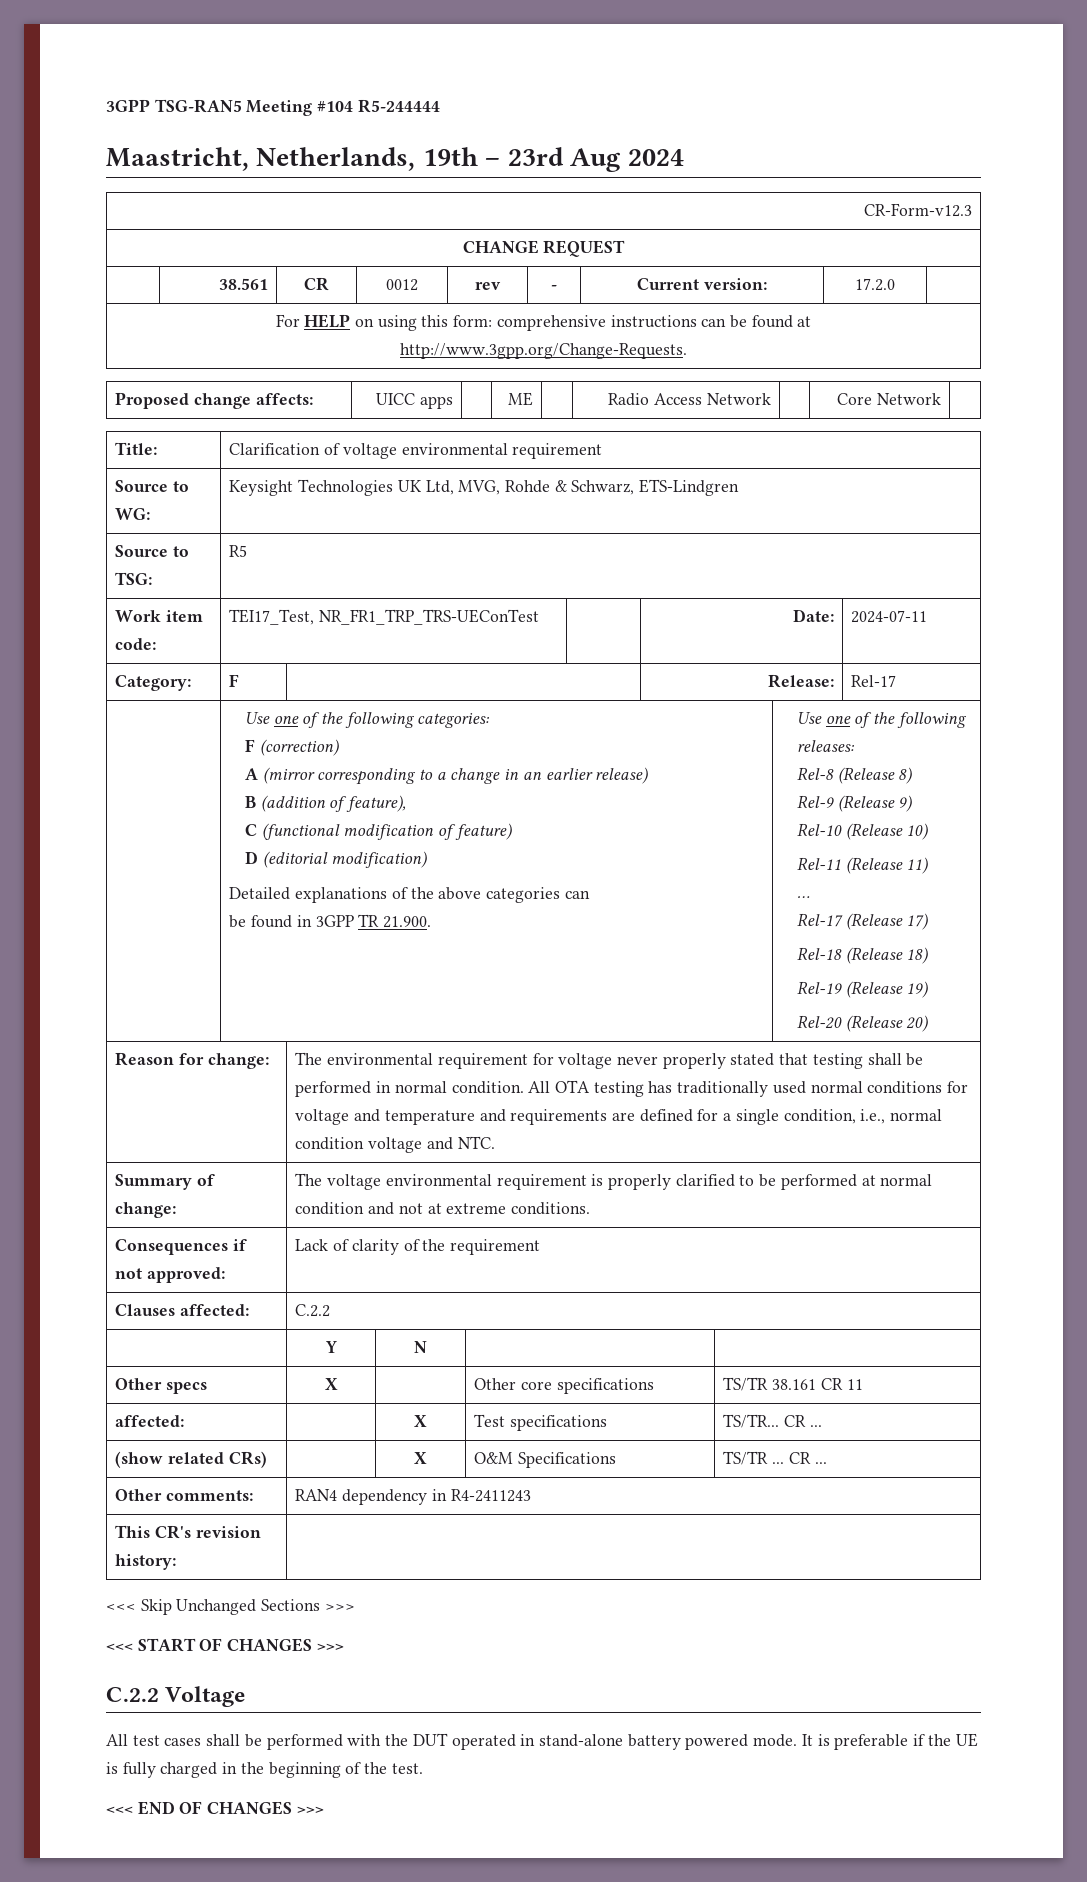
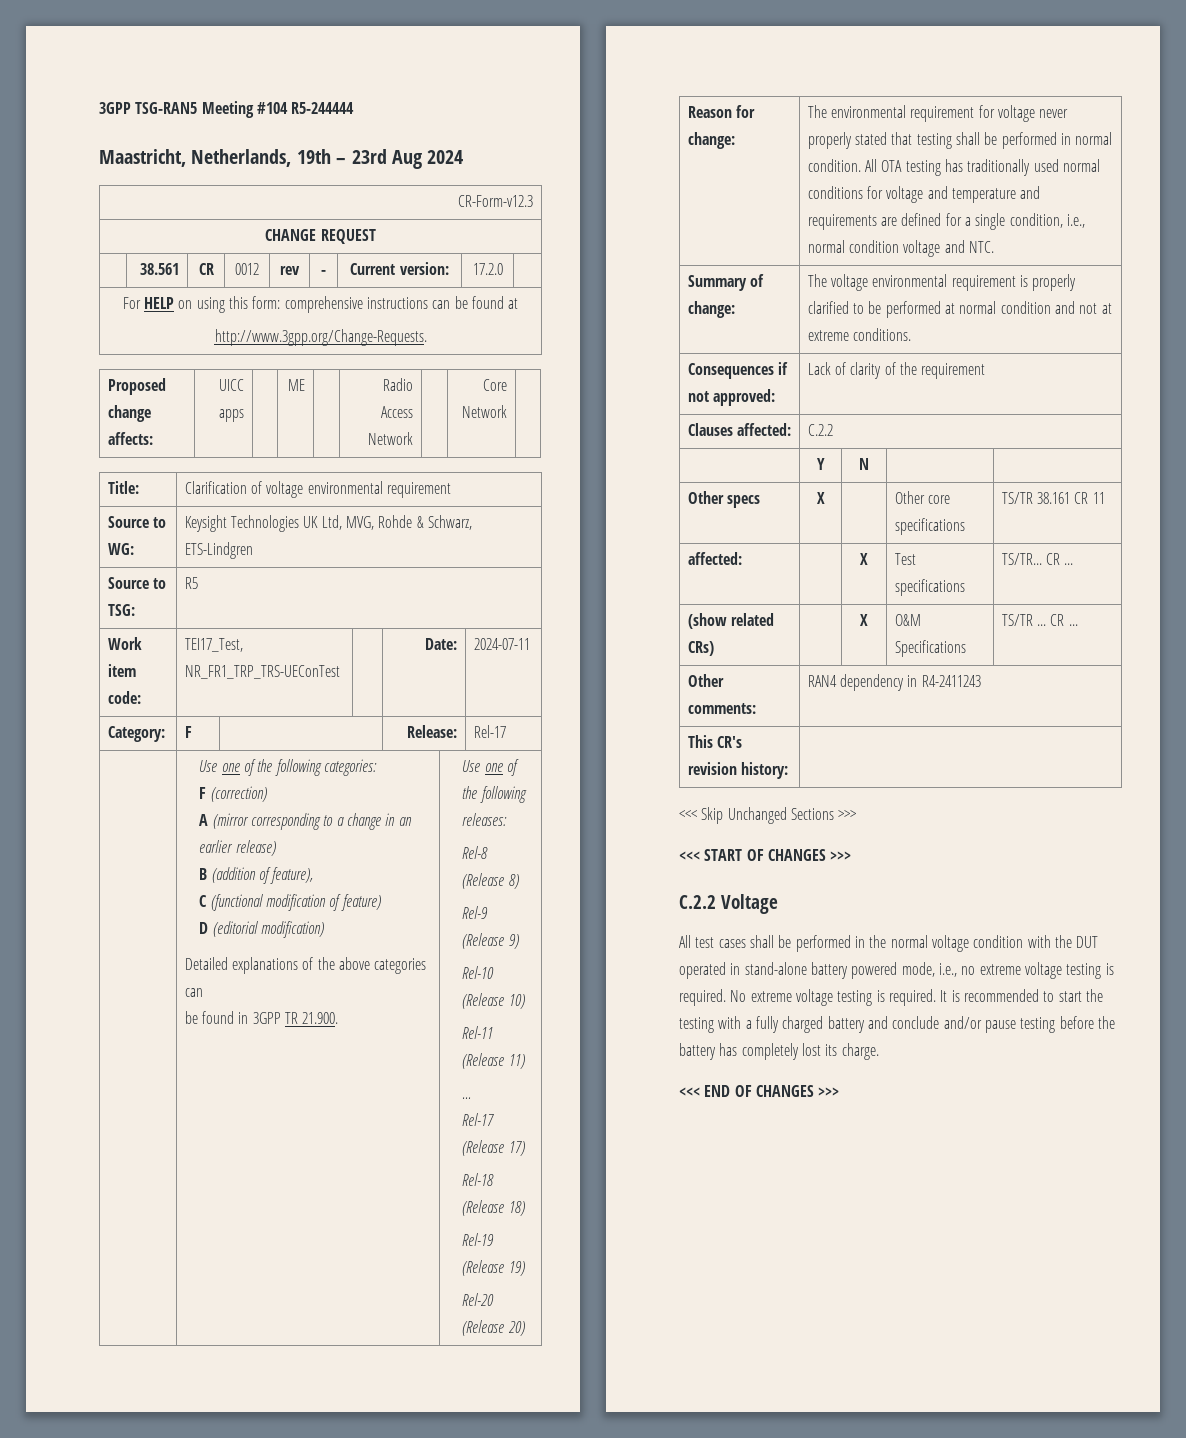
- All test cases shall be performed with the DUT operated in stand-alone battery powered mode. It is preferable if the UE is fully charged in the beginning of the test.
+ All test cases shall be performed in the normal voltage condition with the DUT operated in stand-alone battery powered mode, i.e., no extreme voltage testing is required. No extreme voltage testing is required. It is recommended to start the testing with a fully charged battery and conclude and/or pause testing before the battery has completely lost its charge.

